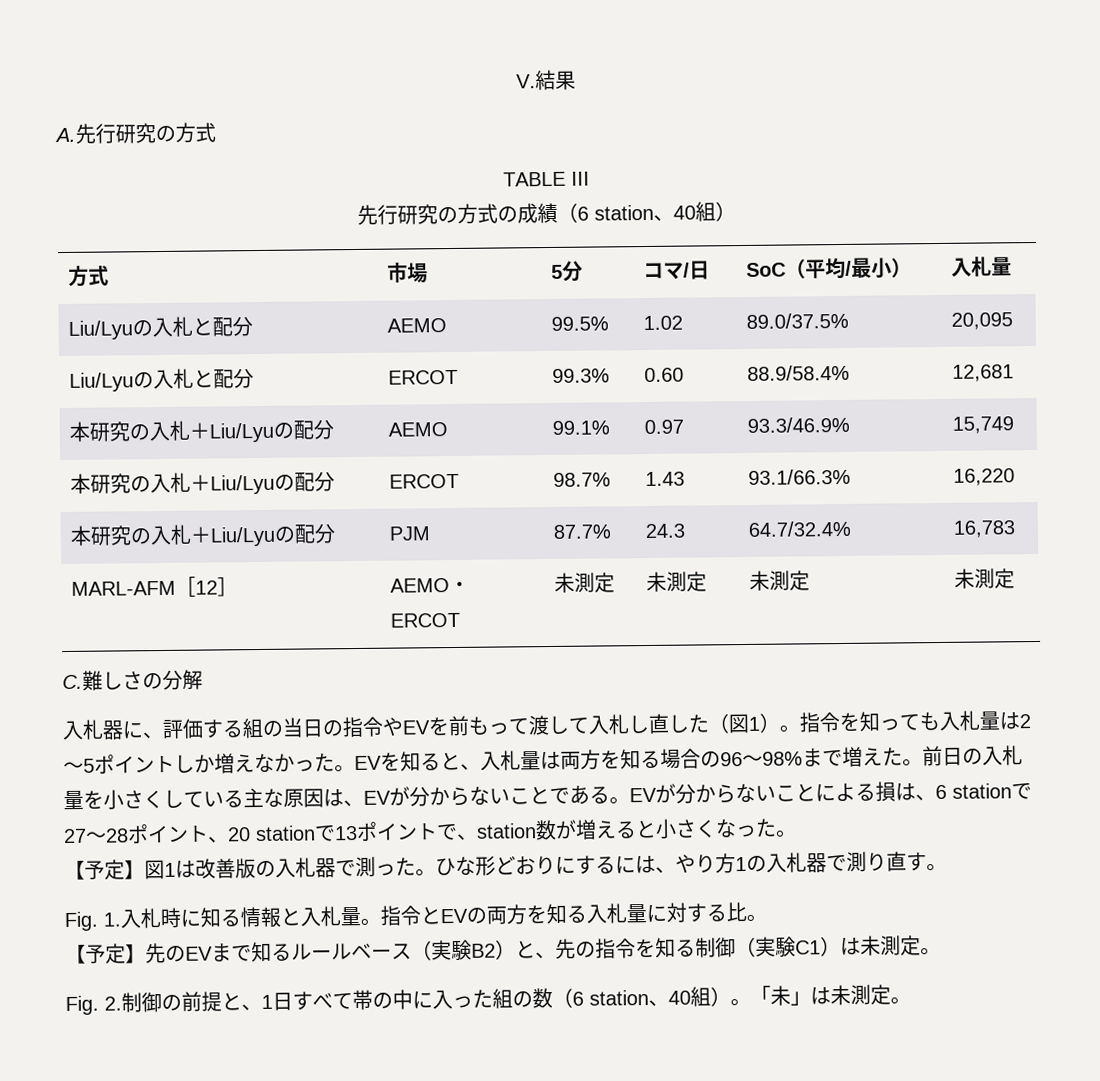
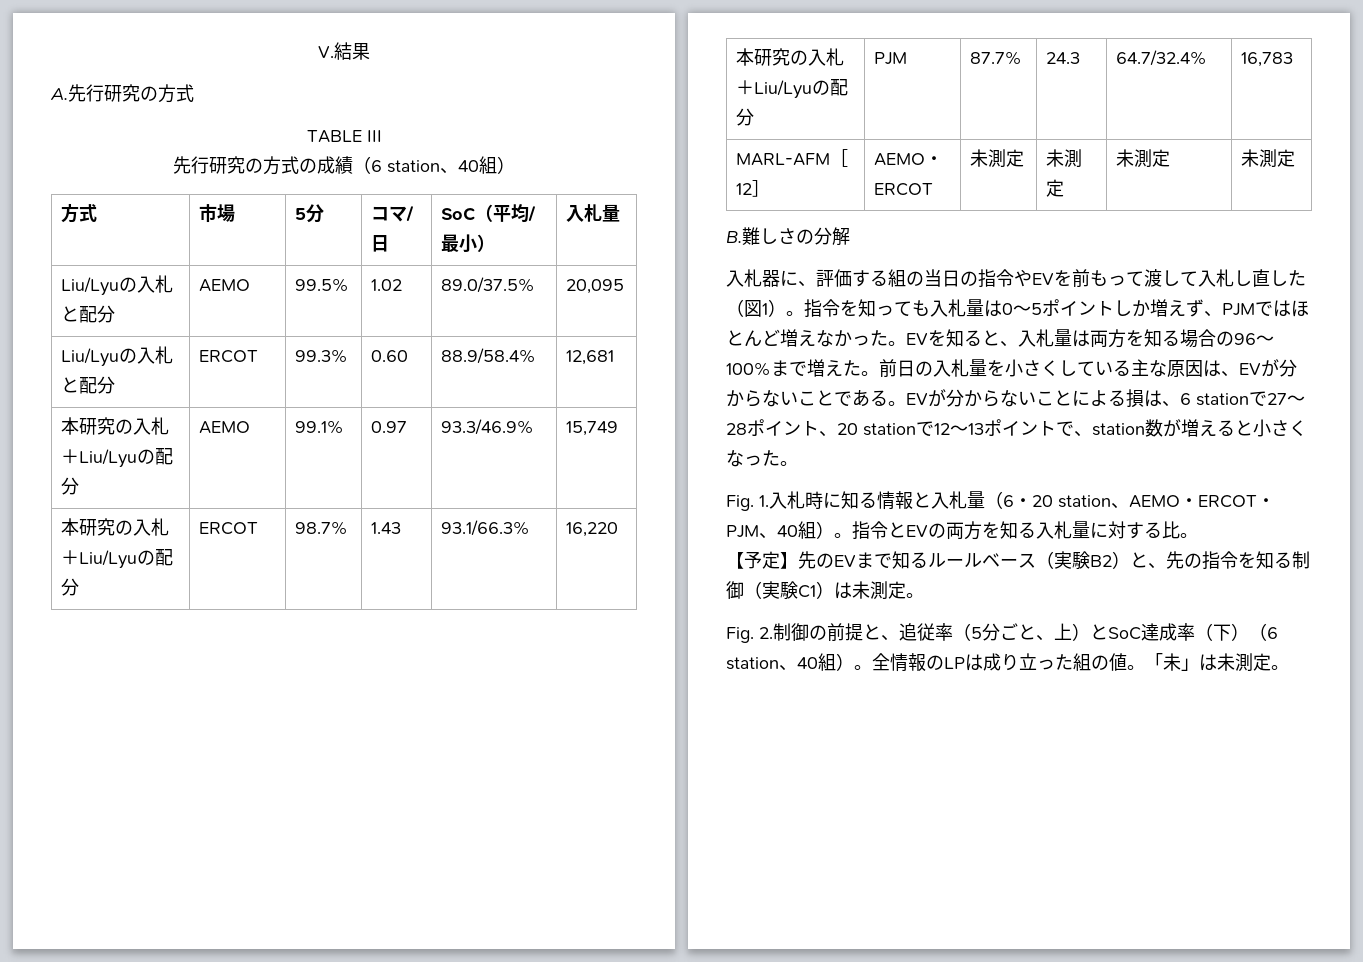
- C.難しさの分解
+ B.難しさの分解
- 指令を知っても入札量は2〜5ポイントしか増えなかった。
+ 指令を知っても入札量は0〜5ポイントしか増えず、PJMではほとんど増えなかった。
- EVを知ると、入札量は両方を知る場合の96〜98%まで増えた。
+ EVを知ると、入札量は両方を知る場合の96〜100%まで増えた。
- EVが分からないことによる損は、6 stationで27〜28ポイント、20 stationで13ポイントで、station数が増えると小さくなった。
+ EVが分からないことによる損は、6 stationで27〜28ポイント、20 stationで12〜13ポイントで、station数が増えると小さくなった。
- 【予定】図1は改善版の入札器で測った。ひな形どおりにするには、やり方1の入札器で測り直す。
- Fig. 1.入札時に知る情報と入札量。
+ Fig. 1.入札時に知る情報と入札量（6・20 station、AEMO・ERCOT・PJM、40組）。
- Fig. 2.制御の前提と、1日すべて帯の中に入った組の数（6 station、40組）。
+ Fig. 2.制御の前提と、追従率（5分ごと、上）とSoC達成率（下）（6 station、40組）。
+ 全情報のLPは成り立った組の値。

